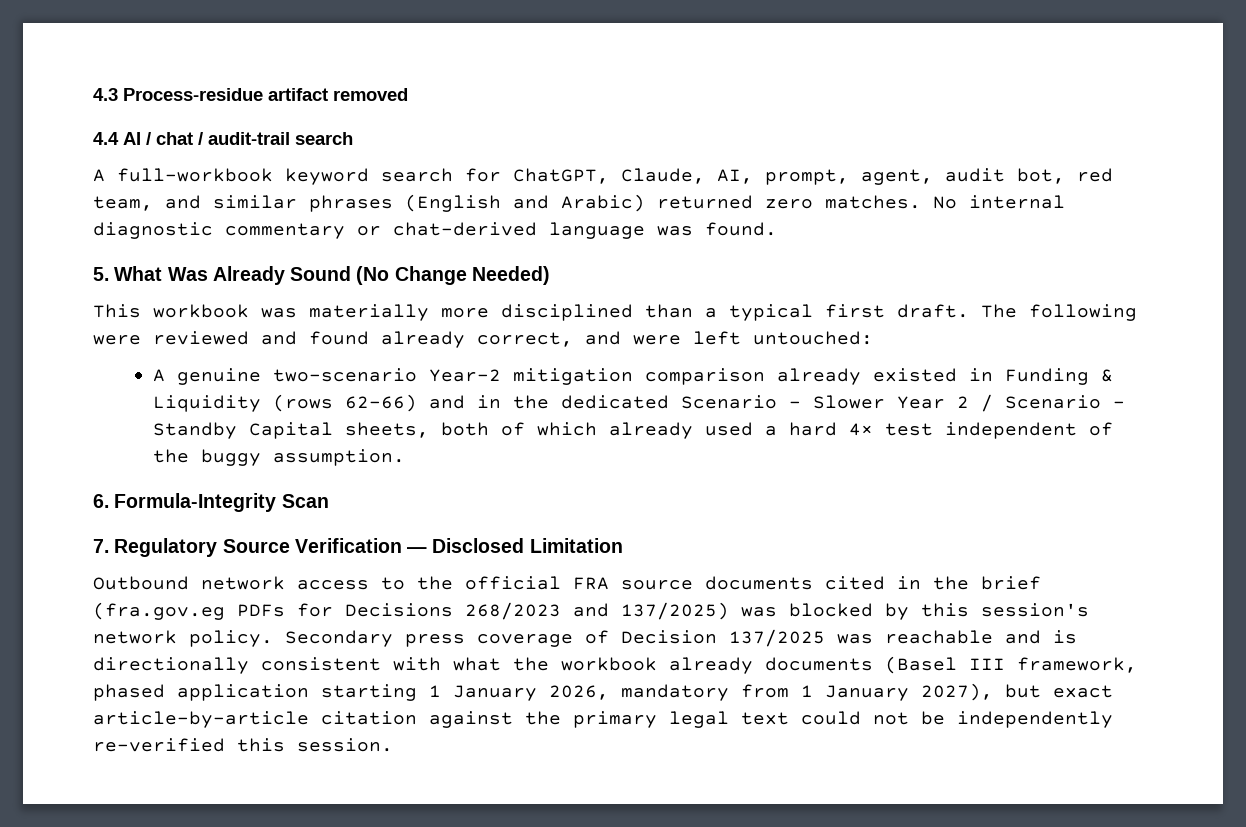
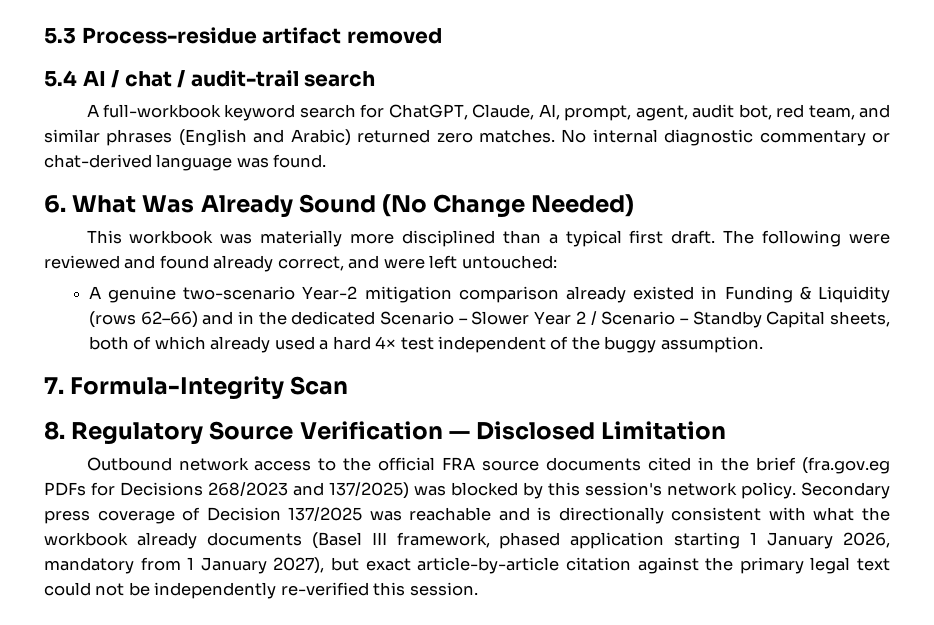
- 4.3 Process-residue artifact removed
+ 5.3 Process-residue artifact removed
- 4.4 AI / chat / audit-trail search
+ 5.4 AI / chat / audit-trail search
- 5. What Was Already Sound (No Change Needed)
+ 6. What Was Already Sound (No Change Needed)
- 6. Formula-Integrity Scan
+ 7. Formula-Integrity Scan
- 7. Regulatory Source Verification — Disclosed Limitation
+ 8. Regulatory Source Verification — Disclosed Limitation

